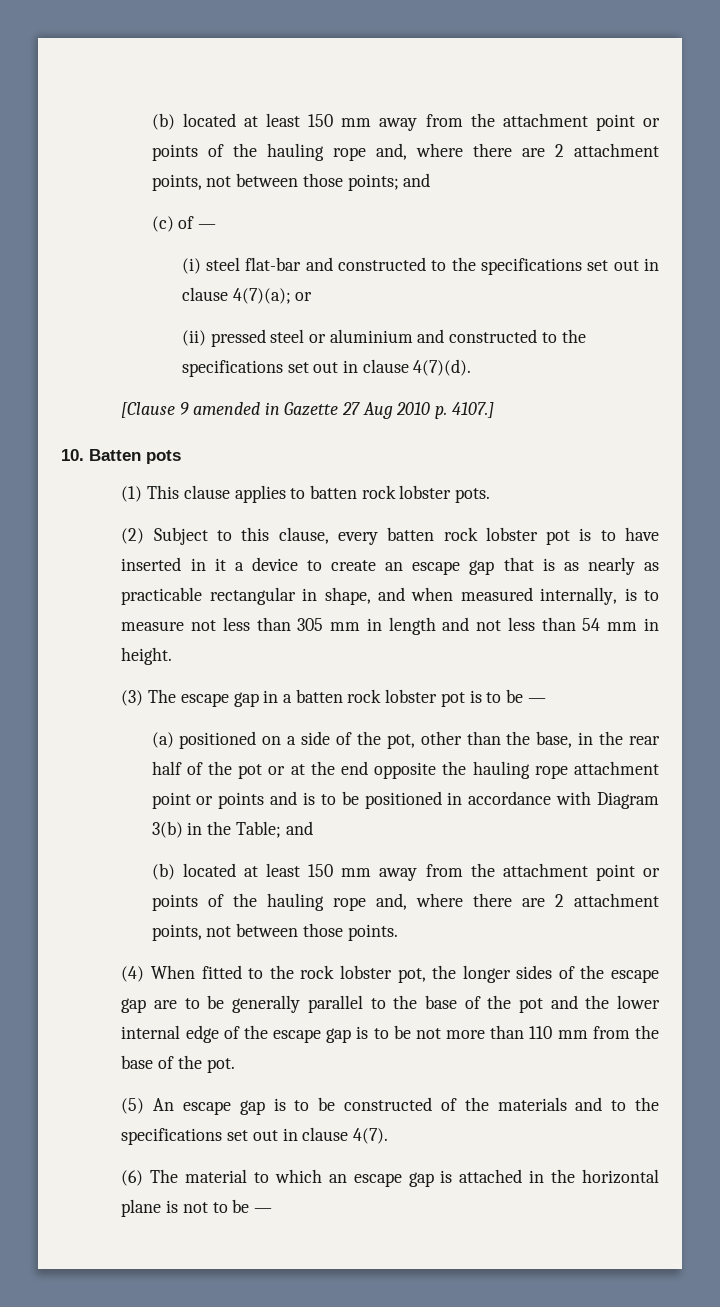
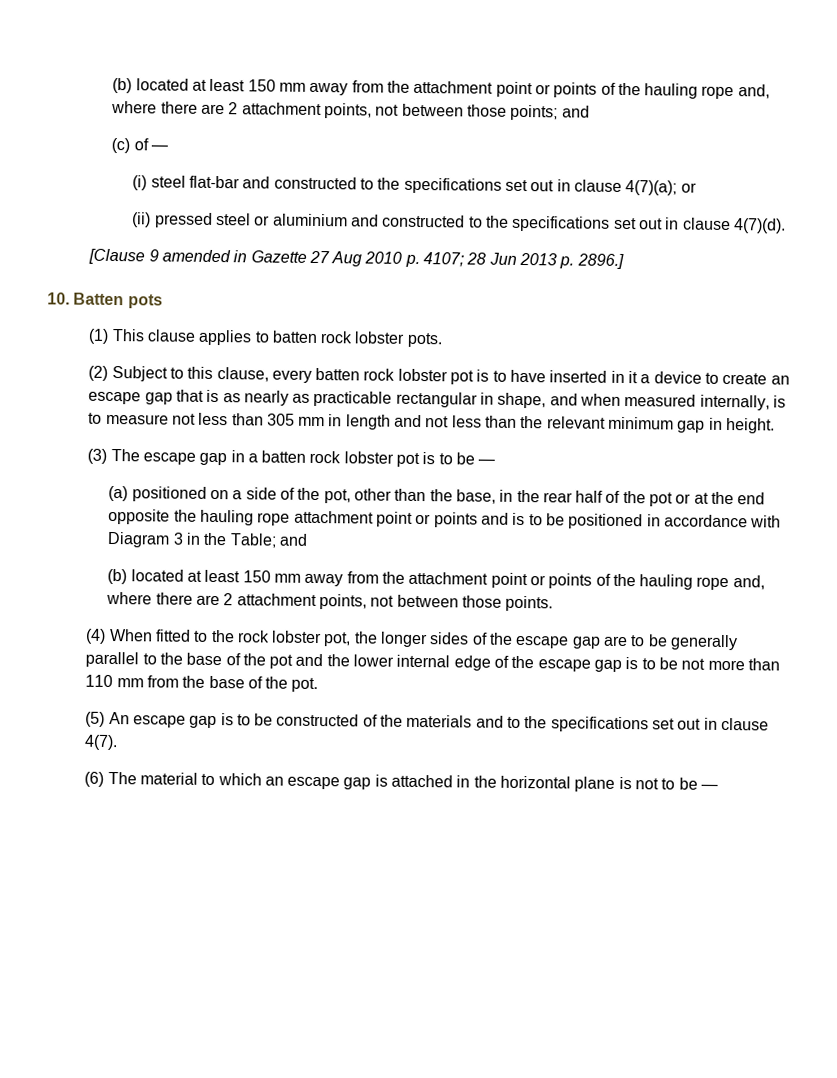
- [Clause 9 amended in Gazette 27 Aug 2010 p. 4107.]
+ [Clause 9 amended in Gazette 27 Aug 2010 p. 4107; 28 Jun 2013 p. 2896.]
- (2) Subject to this clause, every batten rock lobster pot is to have inserted in it a device to create an escape gap that is as nearly as practicable rectangular in shape, and when measured internally, is to measure not less than 305 mm in length and not less than 54 mm in height.
+ (2) Subject to this clause, every batten rock lobster pot is to have inserted in it a device to create an escape gap that is as nearly as practicable rectangular in shape, and when measured internally, is to measure not less than 305 mm in length and not less than the relevant minimum gap in height.
- (a) positioned on a side of the pot, other than the base, in the rear half of the pot or at the end opposite the hauling rope attachment point or points and is to be positioned in accordance with Diagram 3(b) in the Table; and
+ (a) positioned on a side of the pot, other than the base, in the rear half of the pot or at the end opposite the hauling rope attachment point or points and is to be positioned in accordance with Diagram 3 in the Table; and

